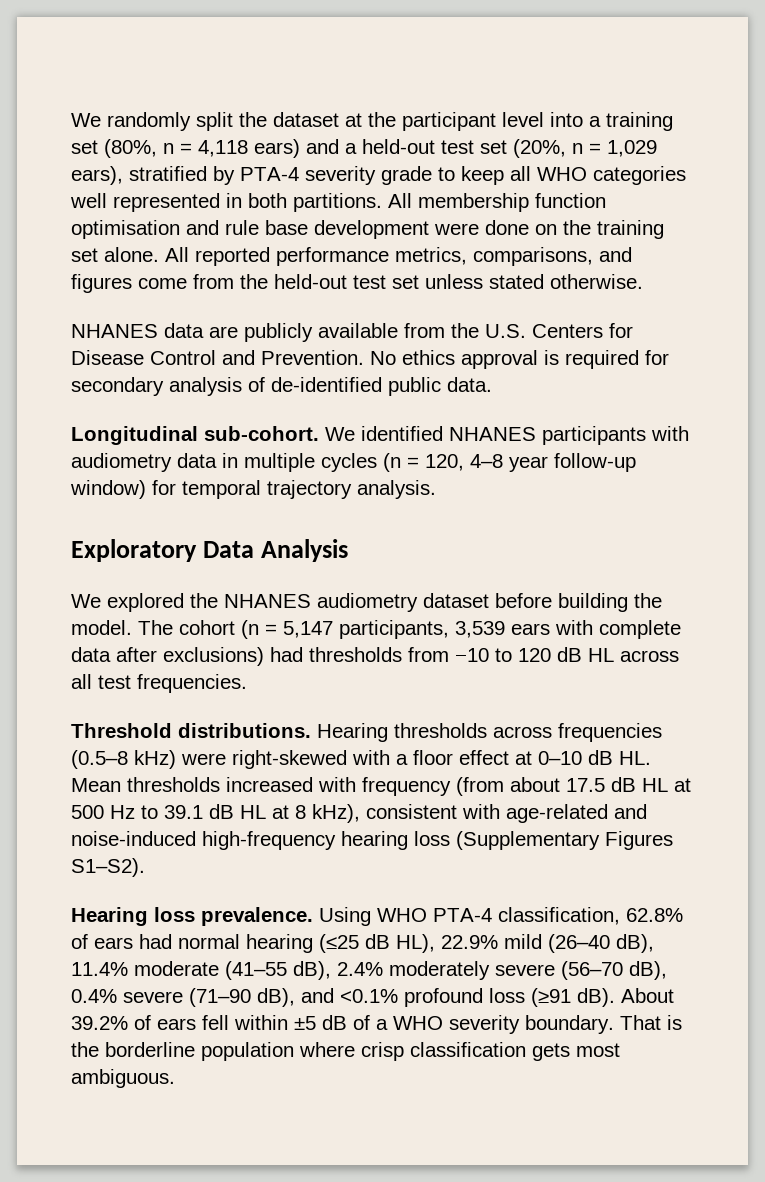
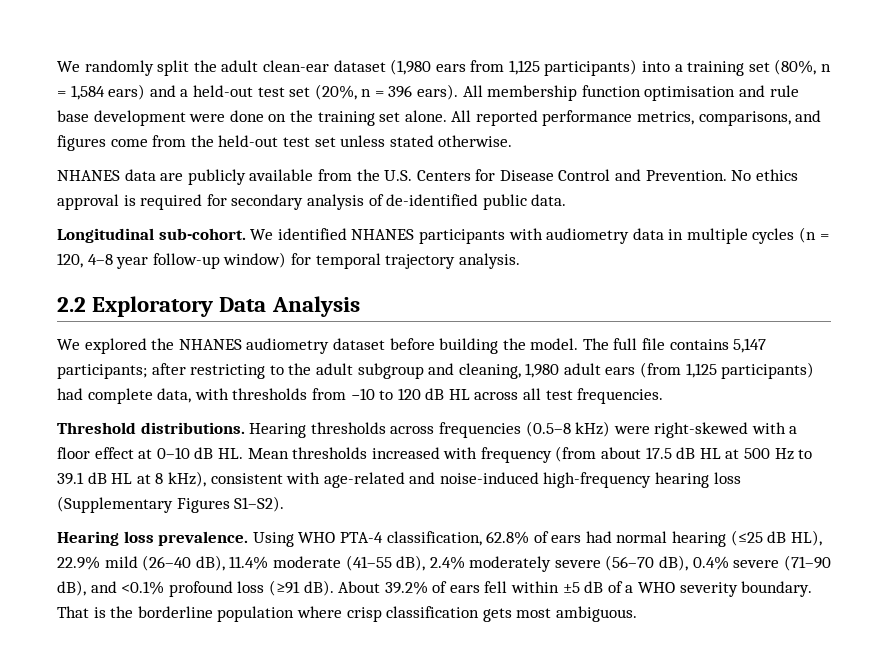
- We randomly split the dataset at the participant level into a training set (80%, n = 4,118 ears) and a held-out test set (20%, n = 1,029 ears), stratified by PTA-4 severity grade to keep all WHO categories well represented in both partitions.
+ We randomly split the adult clean-ear dataset (1,980 ears from 1,125 participants) into a training set (80%, n = 1,584 ears) and a held-out test set (20%, n = 396 ears).
- Exploratory Data Analysis
+ 2.2 Exploratory Data Analysis
- The cohort (n = 5,147 participants, 3,539 ears with complete data after exclusions) had thresholds from −10 to 120 dB HL across all test frequencies.
+ The full file contains 5,147 participants; after restricting to the adult subgroup and cleaning, 1,980 adult ears (from 1,125 participants) had complete data, with thresholds from −10 to 120 dB HL across all test frequencies.

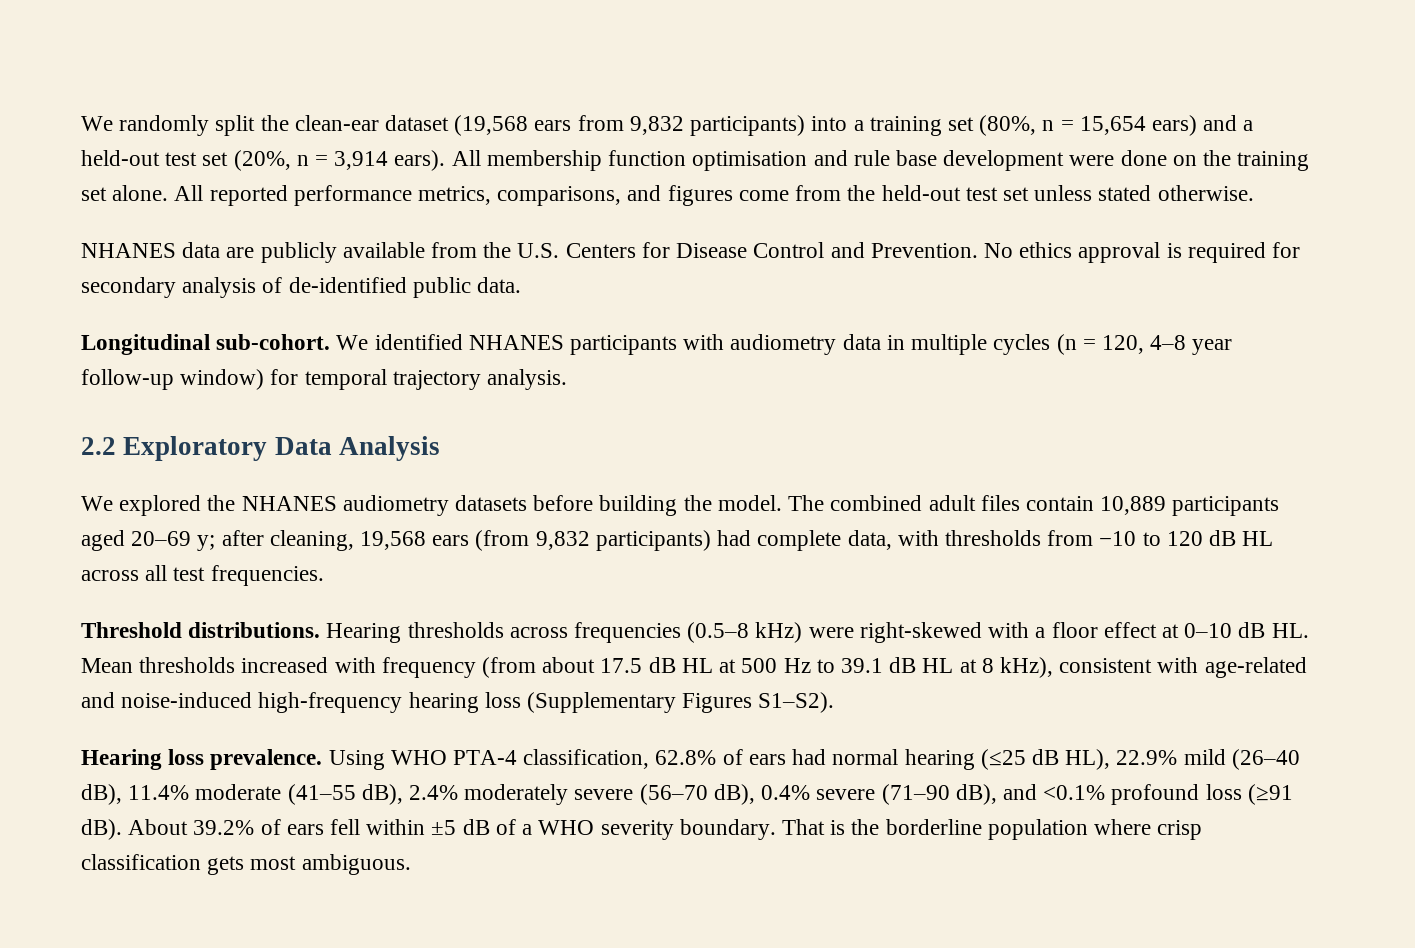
- We randomly split the adult clean-ear dataset (1,980 ears from 1,125 participants) into a training set (80%, n = 1,584 ears) and a held-out test set (20%, n = 396 ears).
+ We randomly split the clean-ear dataset (19,568 ears from 9,832 participants) into a training set (80%, n = 15,654 ears) and a held-out test set (20%, n = 3,914 ears).
- We explored the NHANES audiometry dataset before building the model.
+ We explored the NHANES audiometry datasets before building the model.
- The full file contains 5,147 participants; after restricting to the adult subgroup and cleaning, 1,980 adult ears (from 1,125 participants) had complete data, with thresholds from −10 to 120 dB HL across all test frequencies.
+ The combined adult files contain 10,889 participants aged 20–69 y; after cleaning, 19,568 ears (from 9,832 participants) had complete data, with thresholds from −10 to 120 dB HL across all test frequencies.

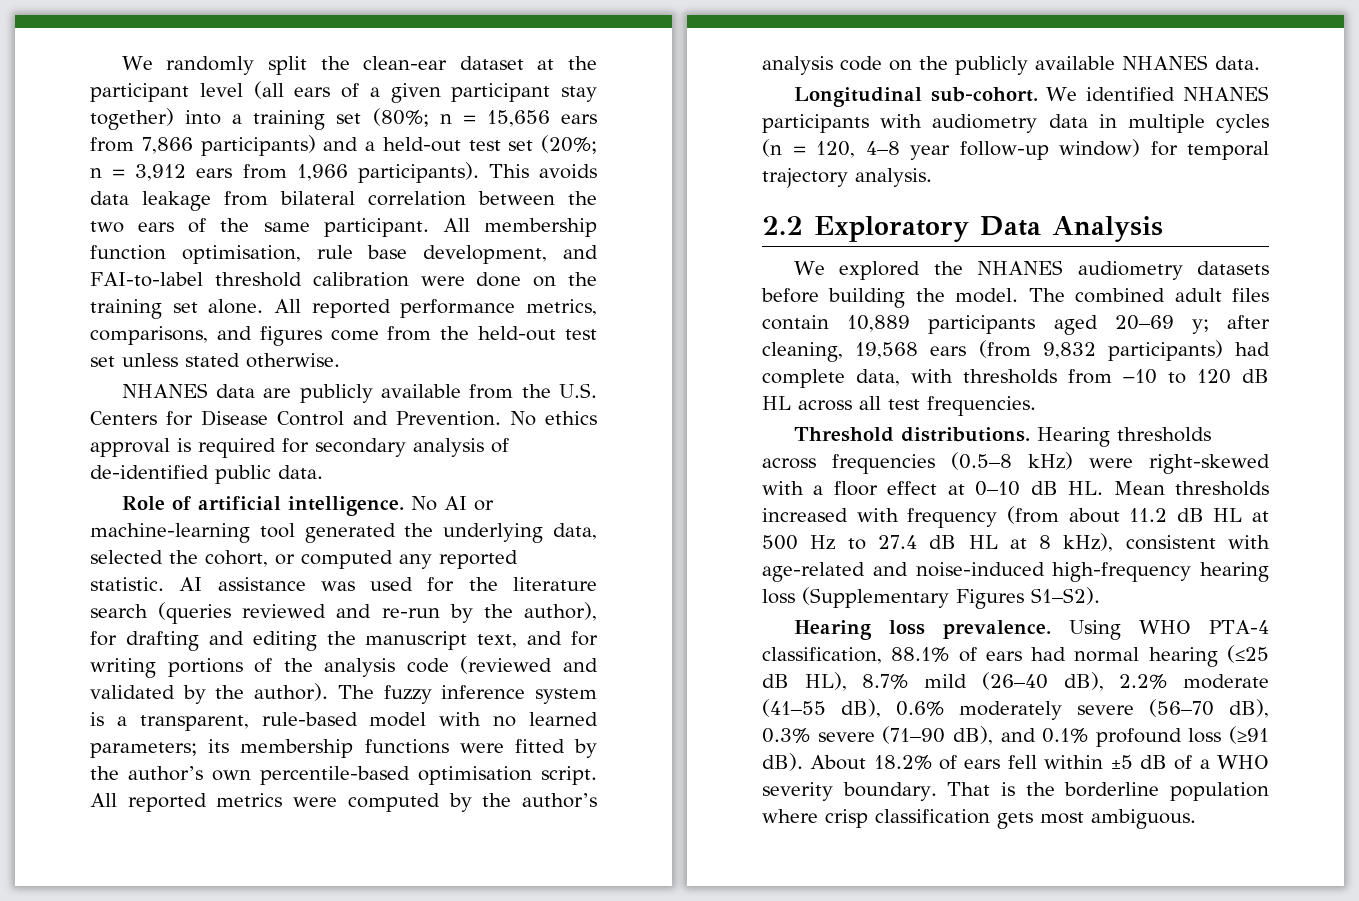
- We randomly split the clean-ear dataset (19,568 ears from 9,832 participants) into a training set (80%, n = 15,654 ears) and a held-out test set (20%, n = 3,914 ears). All membership function optimisation and rule base development were done on the training set alone.
+ We randomly split the clean-ear dataset at the participant level (all ears of a given participant stay together) into a training set (80%; n = 15,656 ears from 7,866 participants) and a held-out test set (20%; n = 3,912 ears from 1,966 participants). This avoids data leakage from bilateral correlation between the two ears of the same participant. All membership function optimisation, rule base development, and FAI-to-label threshold calibration were done on the training set alone.
+ Role of artificial intelligence. No AI or machine-learning tool generated the underlying data, selected the cohort, or computed any reported statistic. AI assistance was used for the literature search (queries reviewed and re-run by the author), for drafting and editing the manuscript text, and for writing portions of the analysis code (reviewed and validated by the author). The fuzzy inference system is a transparent, rule-based model with no learned parameters; its membership functions were fitted by the author’s own percentile-based optimisation script. All reported metrics were computed by the author’s analysis code on the publicly available NHANES data.
- Hearing thresholds across frequencies (0.5–8 kHz) were right-skewed with a floor effect at 0–10 dB HL. Mean thresholds increased with frequency (from about 17.5 dB HL at 500 Hz to 39.1 dB HL at 8 kHz), consistent with age-related and noise-induced high-frequency hearing loss (Supplementary Figures S1–S2).
+ Hearing thresholds across frequencies (0.5–8 kHz) were right-skewed with a floor effect at 0–10 dB HL. Mean thresholds increased with frequency (from about 11.2 dB HL at 500 Hz to 27.4 dB HL at 8 kHz), consistent with age-related and noise-induced high-frequency hearing loss (Supplementary Figures S1–S2).
- Using WHO PTA-4 classification, 62.8% of ears had normal hearing (≤25 dB HL), 22.9% mild (26–40 dB), 11.4% moderate (41–55 dB), 2.4% moderately severe (56–70 dB), 0.4% severe (71–90 dB), and <0.1% profound loss (≥91 dB).
+ Using WHO PTA-4 classification, 88.1% of ears had normal hearing (≤25 dB HL), 8.7% mild (26–40 dB), 2.2% moderate (41–55 dB), 0.6% moderately severe (56–70 dB), 0.3% severe (71–90 dB), and 0.1% profound loss (≥91 dB).
- About 39.2% of ears fell within ±5 dB of a WHO severity boundary.
+ About 18.2% of ears fell within ±5 dB of a WHO severity boundary.

